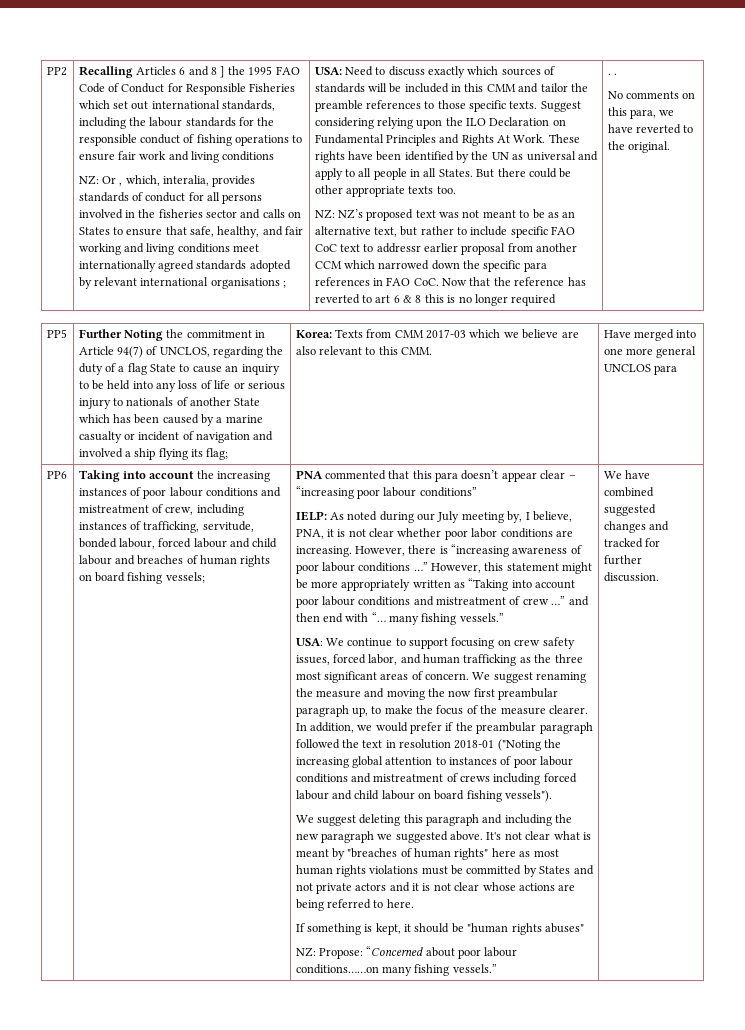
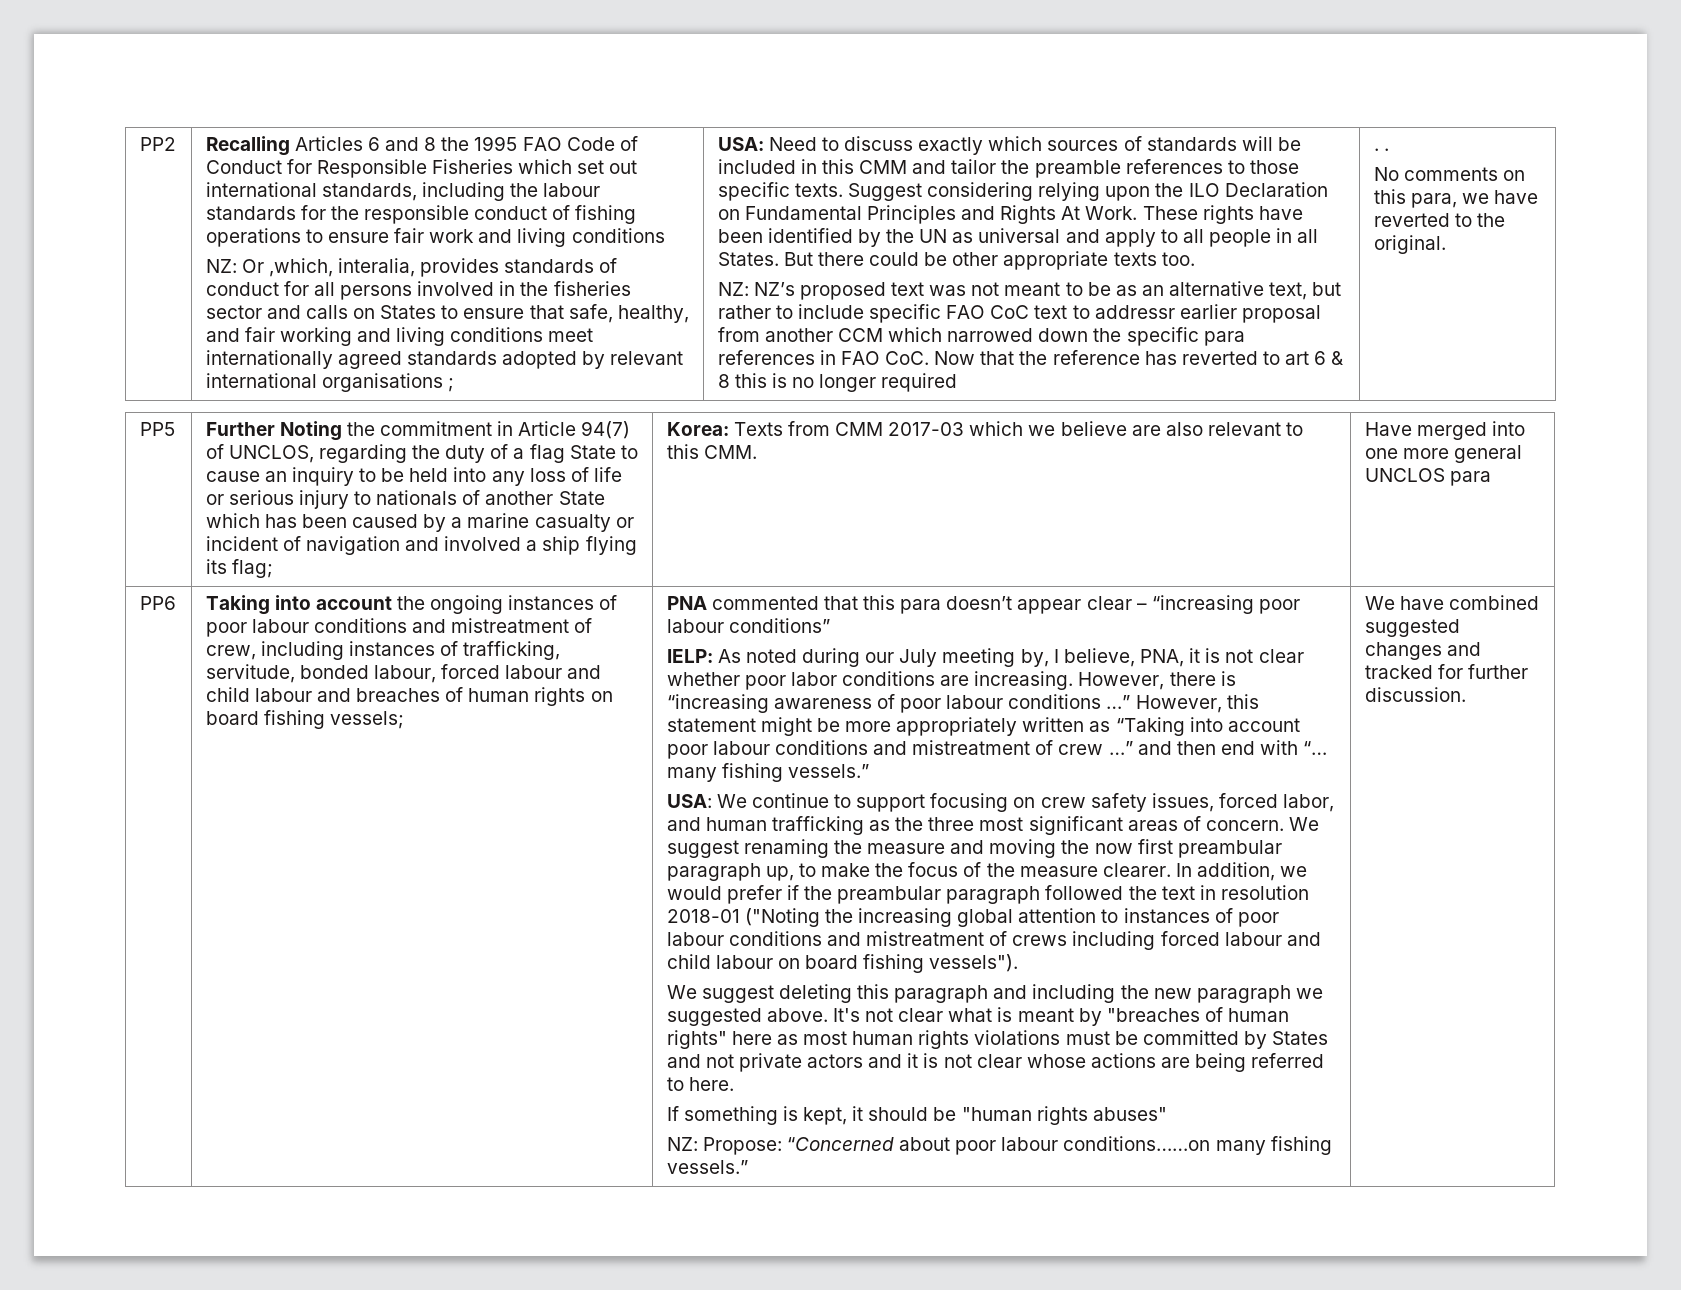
- Recalling Articles 6 and 8 ] the 1995 FAO Code of Conduct for Responsible Fisheries which set out international standards, including the labour standards for the responsible conduct of fishing operations to ensure fair work and living conditions
+ Recalling Articles 6 and 8 the 1995 FAO Code of Conduct for Responsible Fisheries which set out international standards, including the labour standards for the responsible conduct of fishing operations to ensure fair work and living conditions
- NZ: Or , which, interalia, provides standards of conduct for all persons involved in the fisheries sector and calls on States to ensure that safe, healthy, and fair working and living conditions meet internationally agreed standards adopted by relevant international organisations ;
+ NZ: Or ,which, interalia, provides standards of conduct for all persons involved in the fisheries sector and calls on States to ensure that safe, healthy, and fair working and living conditions meet internationally agreed standards adopted by relevant international organisations ;
- Taking into account the increasing instances of poor labour conditions and mistreatment of crew, including instances of trafficking, servitude, bonded labour, forced labour and child labour and breaches of human rights on board fishing vessels;
+ Taking into account the ongoing instances of poor labour conditions and mistreatment of crew, including instances of trafficking, servitude, bonded labour, forced labour and child labour and breaches of human rights on board fishing vessels;

